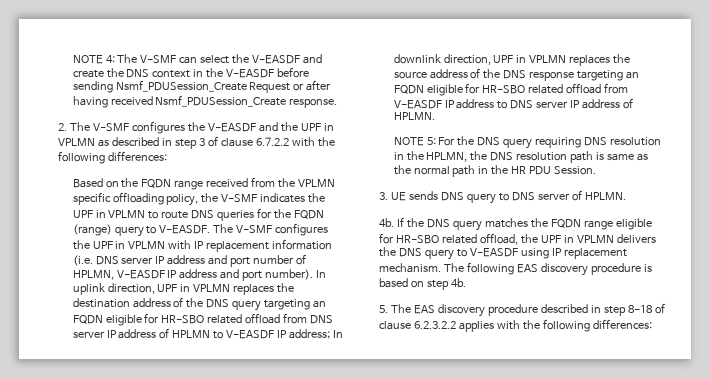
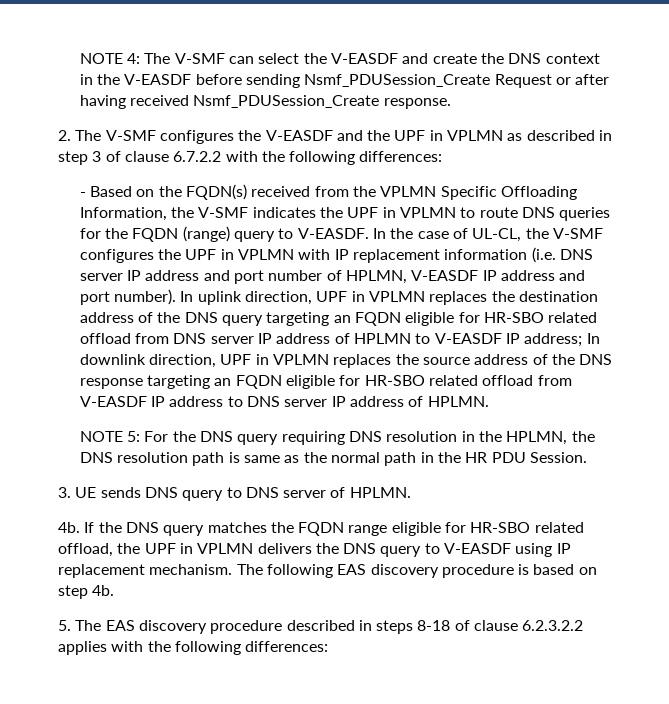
- Based on the FQDN range received from the VPLMN specific offloading policy, the V-SMF indicates the UPF in VPLMN to route DNS queries for the FQDN (range) query to V-EASDF.
+ - Based on the FQDN(s) received from the VPLMN Specific Offloading Information, the V-SMF indicates the UPF in VPLMN to route DNS queries for the FQDN (range) query to V-EASDF.
- The V-SMF configures the UPF in VPLMN with IP replacement information (i.e. DNS server IP address and port number of HPLMN, V-EASDF IP address and port number).
+ In the case of UL-CL, the V-SMF configures the UPF in VPLMN with IP replacement information (i.e. DNS server IP address and port number of HPLMN, V-EASDF IP address and port number).
- 5. The EAS discovery procedure described in step 8-18 of clause 6.2.3.2.2 applies with the following differences:
+ 5. The EAS discovery procedure described in steps 8-18 of clause 6.2.3.2.2 applies with the following differences:

